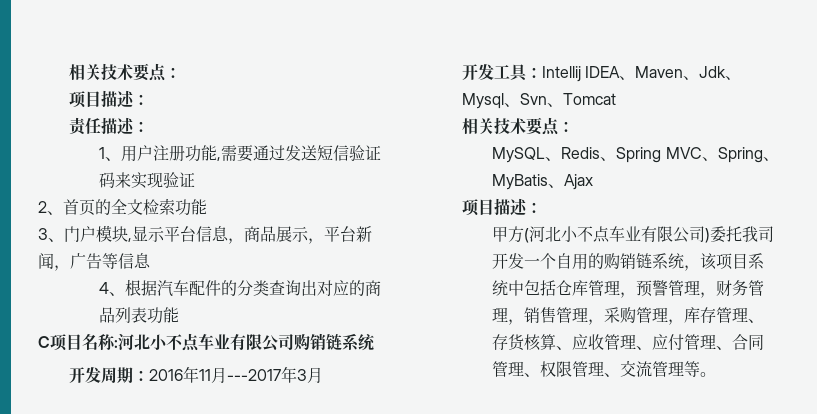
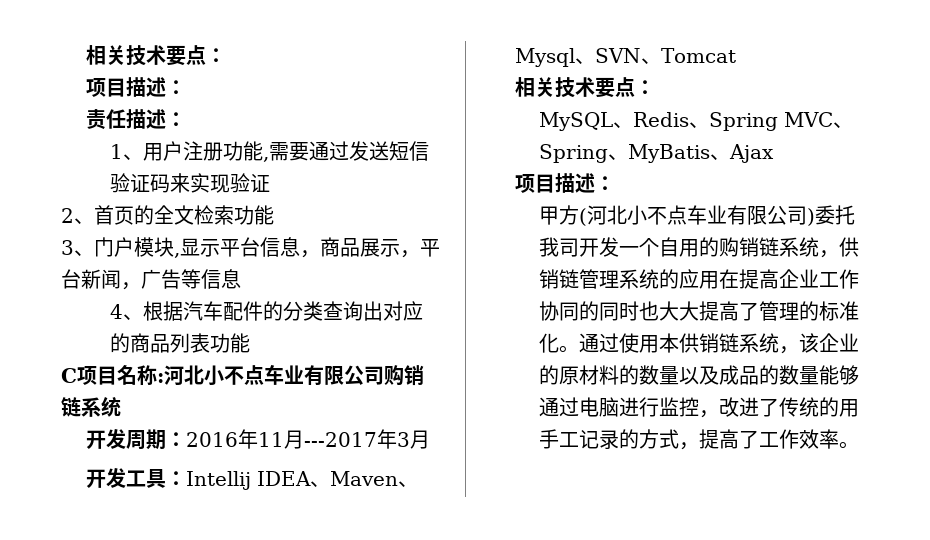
- 开发工具：Intellij IDEA、Maven、Jdk、Mysql、Svn、Tomcat
+ 开发工具：Intellij IDEA、Maven、Mysql、SVN、Tomcat
- 甲方(河北小不点车业有限公司)委托我司开发一个自用的购销链系统，该项目系统中包括仓库管理，预警管理，财务管理，销售管理，采购管理，库存管理、存货核算、应收管理、应付管理、合同管理、权限管理、交流管理等。
+ 甲方(河北小不点车业有限公司)委托我司开发一个自用的购销链系统，供销链管理系统的应用在提高企业工作协同的同时也大大提高了管理的标准化。通过使用本供销链系统，该企业的原材料的数量以及成品的数量能够通过电脑进行监控，改进了传统的用手工记录的方式，提高了工作效率。

